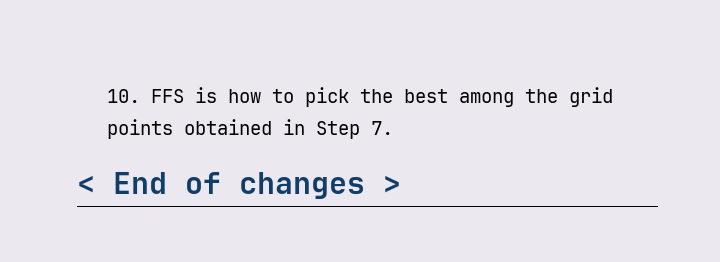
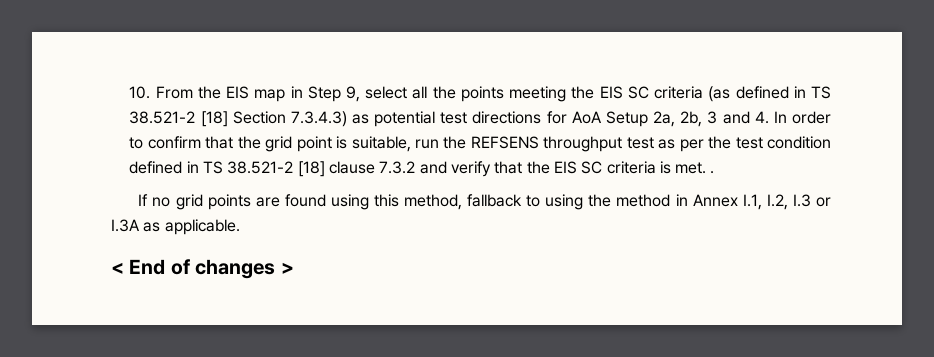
- 10. FFS is how to pick the best among the grid points obtained in Step 7.
+ 10. From the EIS map in Step 9, select all the points meeting the EIS SC criteria (as defined in TS 38.521-2 [18] Section 7.3.4.3) as potential test directions for AoA Setup 2a, 2b, 3 and 4. In order to confirm that the grid point is suitable, run the REFSENS throughput test as per the test condition defined in TS 38.521-2 [18] clause 7.3.2 and verify that the EIS SC criteria is met. .
+ If no grid points are found using this method, fallback to using the method in Annex I.1, I.2, I.3 or I.3A as applicable.

